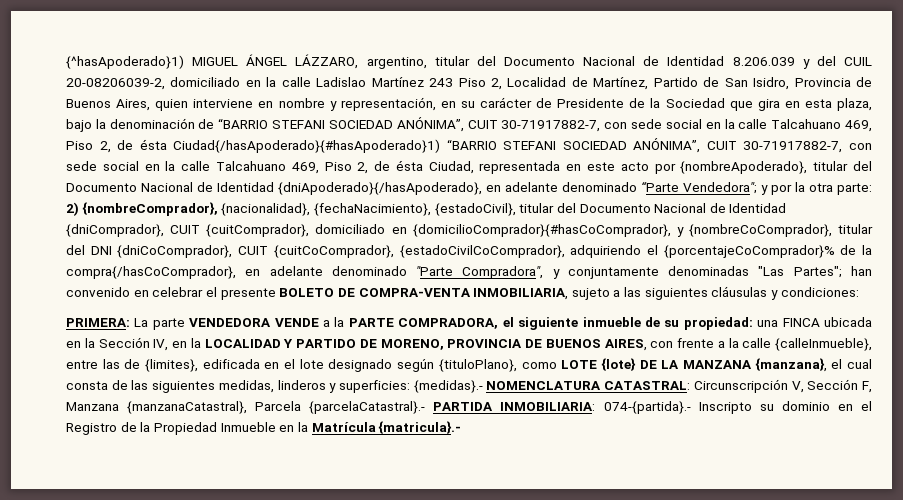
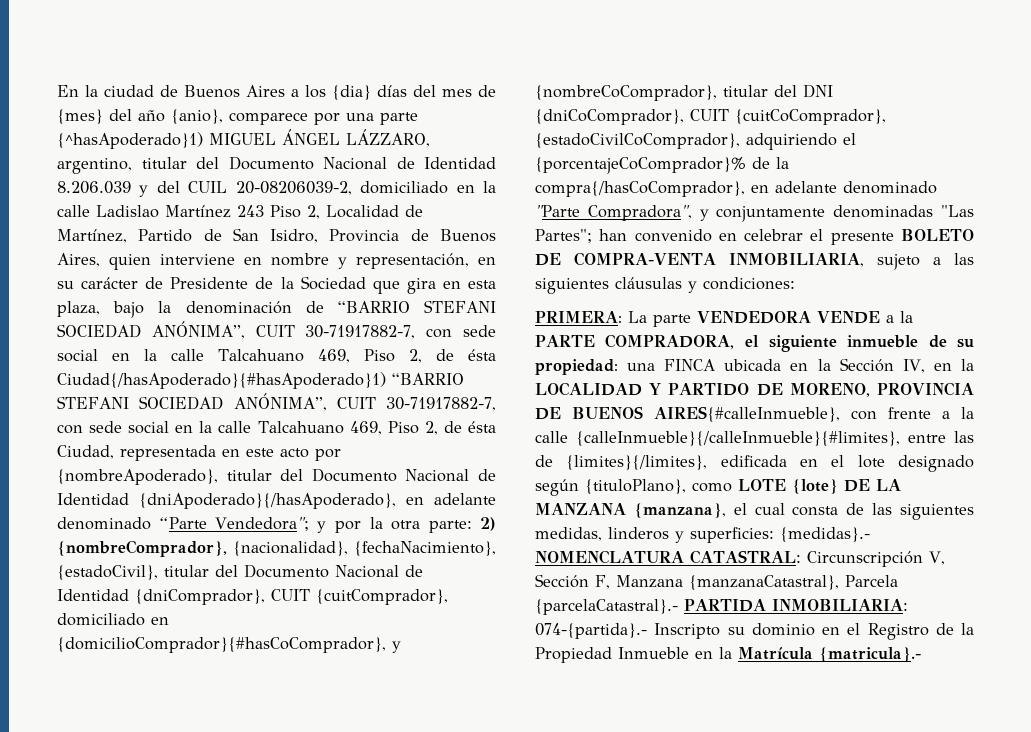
- {^hasApoderado}1) MIGUEL ÁNGEL LÁZZARO, argentino, titular del Documento Nacional de Identidad 8.206.039 y del CUIL 20-08206039-2, domiciliado en la calle Ladislao Martínez 243 Piso 2, Localidad de Martínez, Partido de San Isidro, Provincia de Buenos Aires, quien interviene en nombre y representación, en su carácter de Presidente de la Sociedad que gira en esta plaza, bajo la denominación de “BARRIO STEFANI SOCIEDAD ANÓNIMA”, CUIT 30-71917882-7, con sede social en la calle Talcahuano 469, Piso 2, de ésta Ciudad{/hasApoderado}{#hasApoderado}1) “BARRIO STEFANI SOCIEDAD ANÓNIMA”, CUIT 30-71917882-7, con sede social en la calle Talcahuano 469, Piso 2, de ésta Ciudad, representada en este acto por {nombreApoderado}, titular del Documento Nacional de Identidad {dniApoderado}{/hasApoderado}, en adelante denominado “Parte Vendedora";
+ En la ciudad de Buenos Aires a los {dia} días del mes de {mes} del año {anio}, comparece por una parte {^hasApoderado}1) MIGUEL ÁNGEL LÁZZARO, argentino, titular del Documento Nacional de Identidad 8.206.039 y del CUIL 20-08206039-2, domiciliado en la calle Ladislao Martínez 243 Piso 2, Localidad de Martínez, Partido de San Isidro, Provincia de Buenos Aires, quien interviene en nombre y representación, en su carácter de Presidente de la Sociedad que gira en esta plaza, bajo la denominación de “BARRIO STEFANI SOCIEDAD ANÓNIMA”, CUIT 30-71917882-7, con sede social en la calle Talcahuano 469, Piso 2, de ésta Ciudad{/hasApoderado}{#hasApoderado}1) “BARRIO STEFANI SOCIEDAD ANÓNIMA”, CUIT 30-71917882-7, con sede social en la calle Talcahuano 469, Piso 2, de ésta Ciudad, representada en este acto por {nombreApoderado}, titular del Documento Nacional de Identidad {dniApoderado}{/hasApoderado}, en adelante denominado “Parte Vendedora";
- una FINCA ubicada en la Sección IV, en la LOCALIDAD Y PARTIDO DE MORENO, PROVINCIA DE BUENOS AIRES, con frente a la calle {calleInmueble}, entre las de {limites}, edificada en el lote designado según {tituloPlano}, como LOTE {lote} DE LA MANZANA {manzana}, el cual consta de las siguientes medidas, linderos y superficies:
+ una FINCA ubicada en la Sección IV, en la LOCALIDAD Y PARTIDO DE MORENO, PROVINCIA DE BUENOS AIRES{#calleInmueble}, con frente a la calle {calleInmueble}{/calleInmueble}{#limites}, entre las de {limites}{/limites}, edificada en el lote designado según {tituloPlano}, como LOTE {lote} DE LA MANZANA {manzana}, el cual consta de las siguientes medidas, linderos y superficies:

